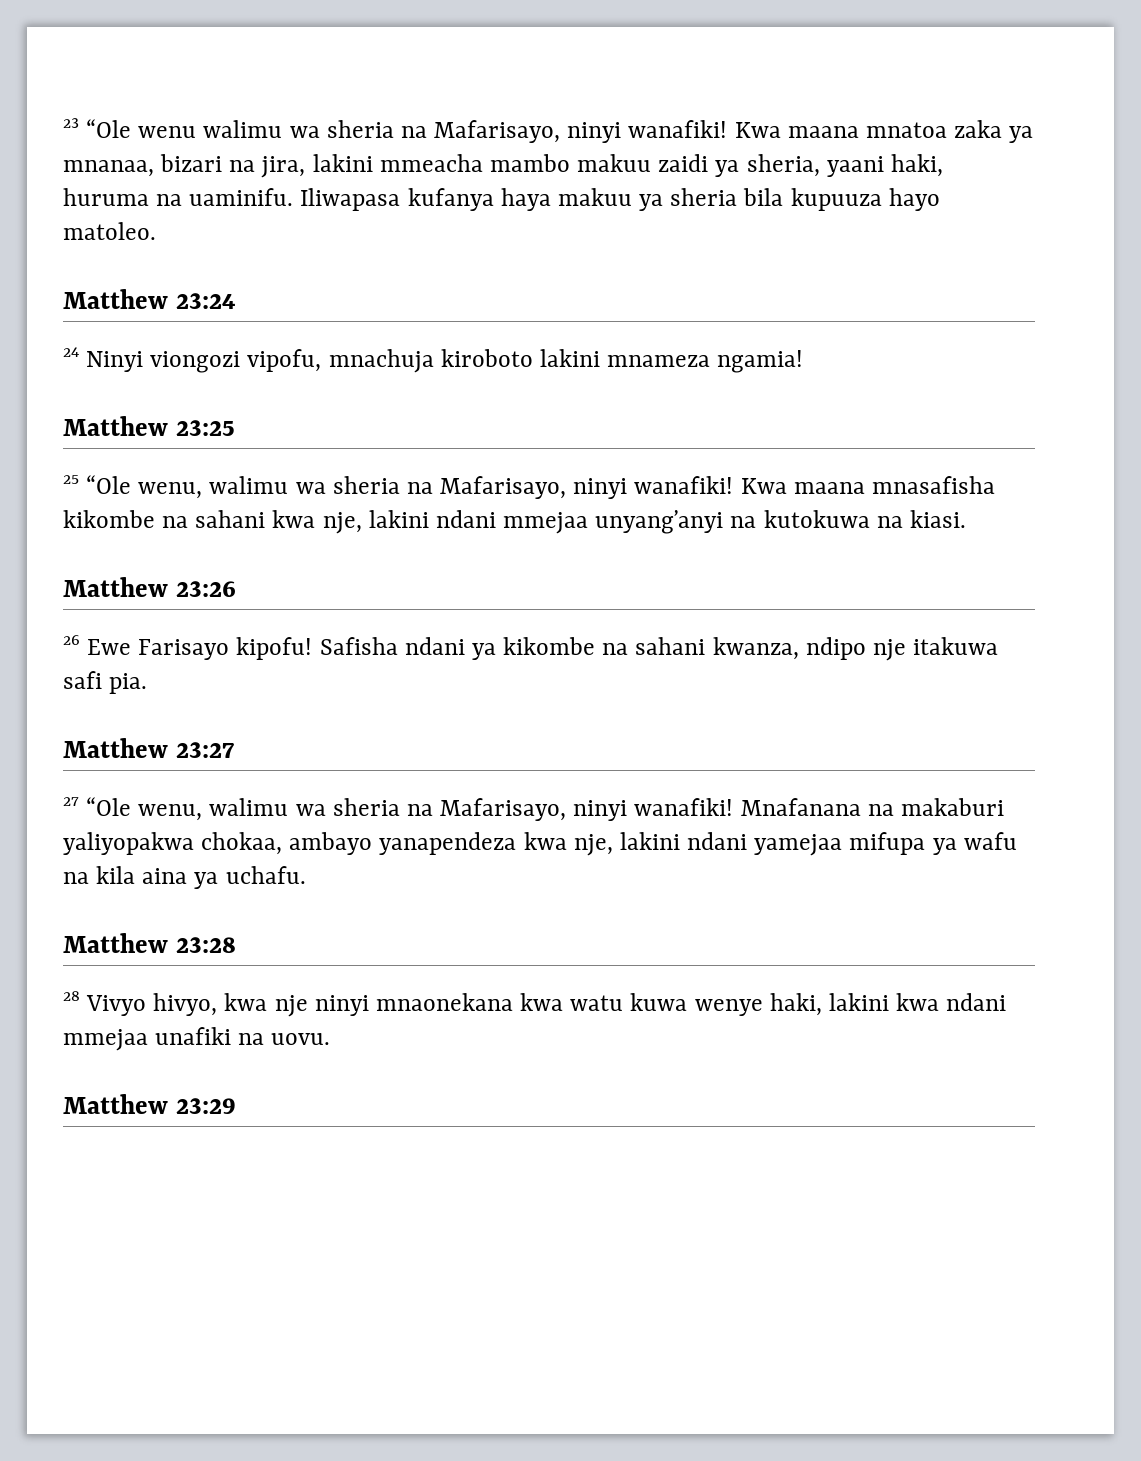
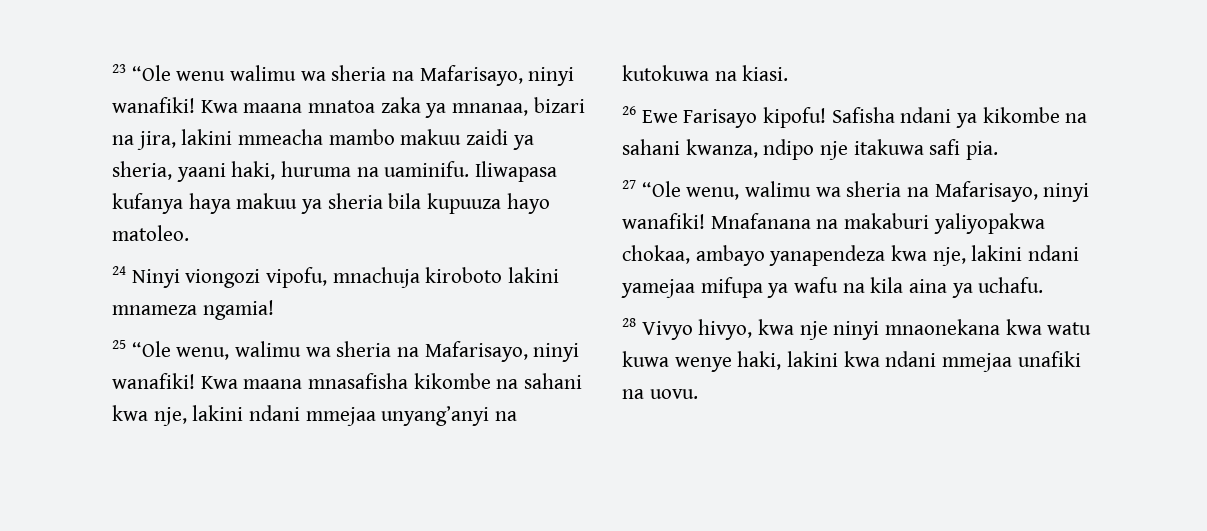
- Matthew 23:24
- Matthew 23:25
- Matthew 23:26
- Matthew 23:27
- Matthew 23:28
- Matthew 23:29

